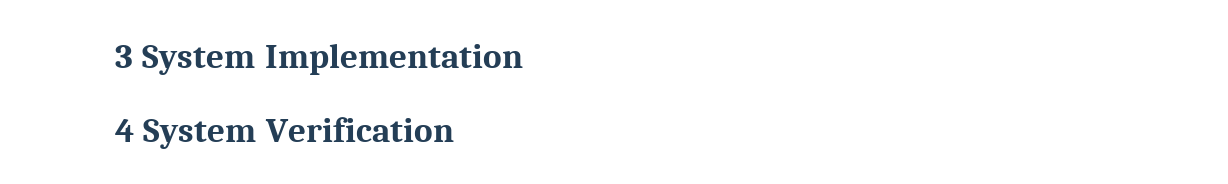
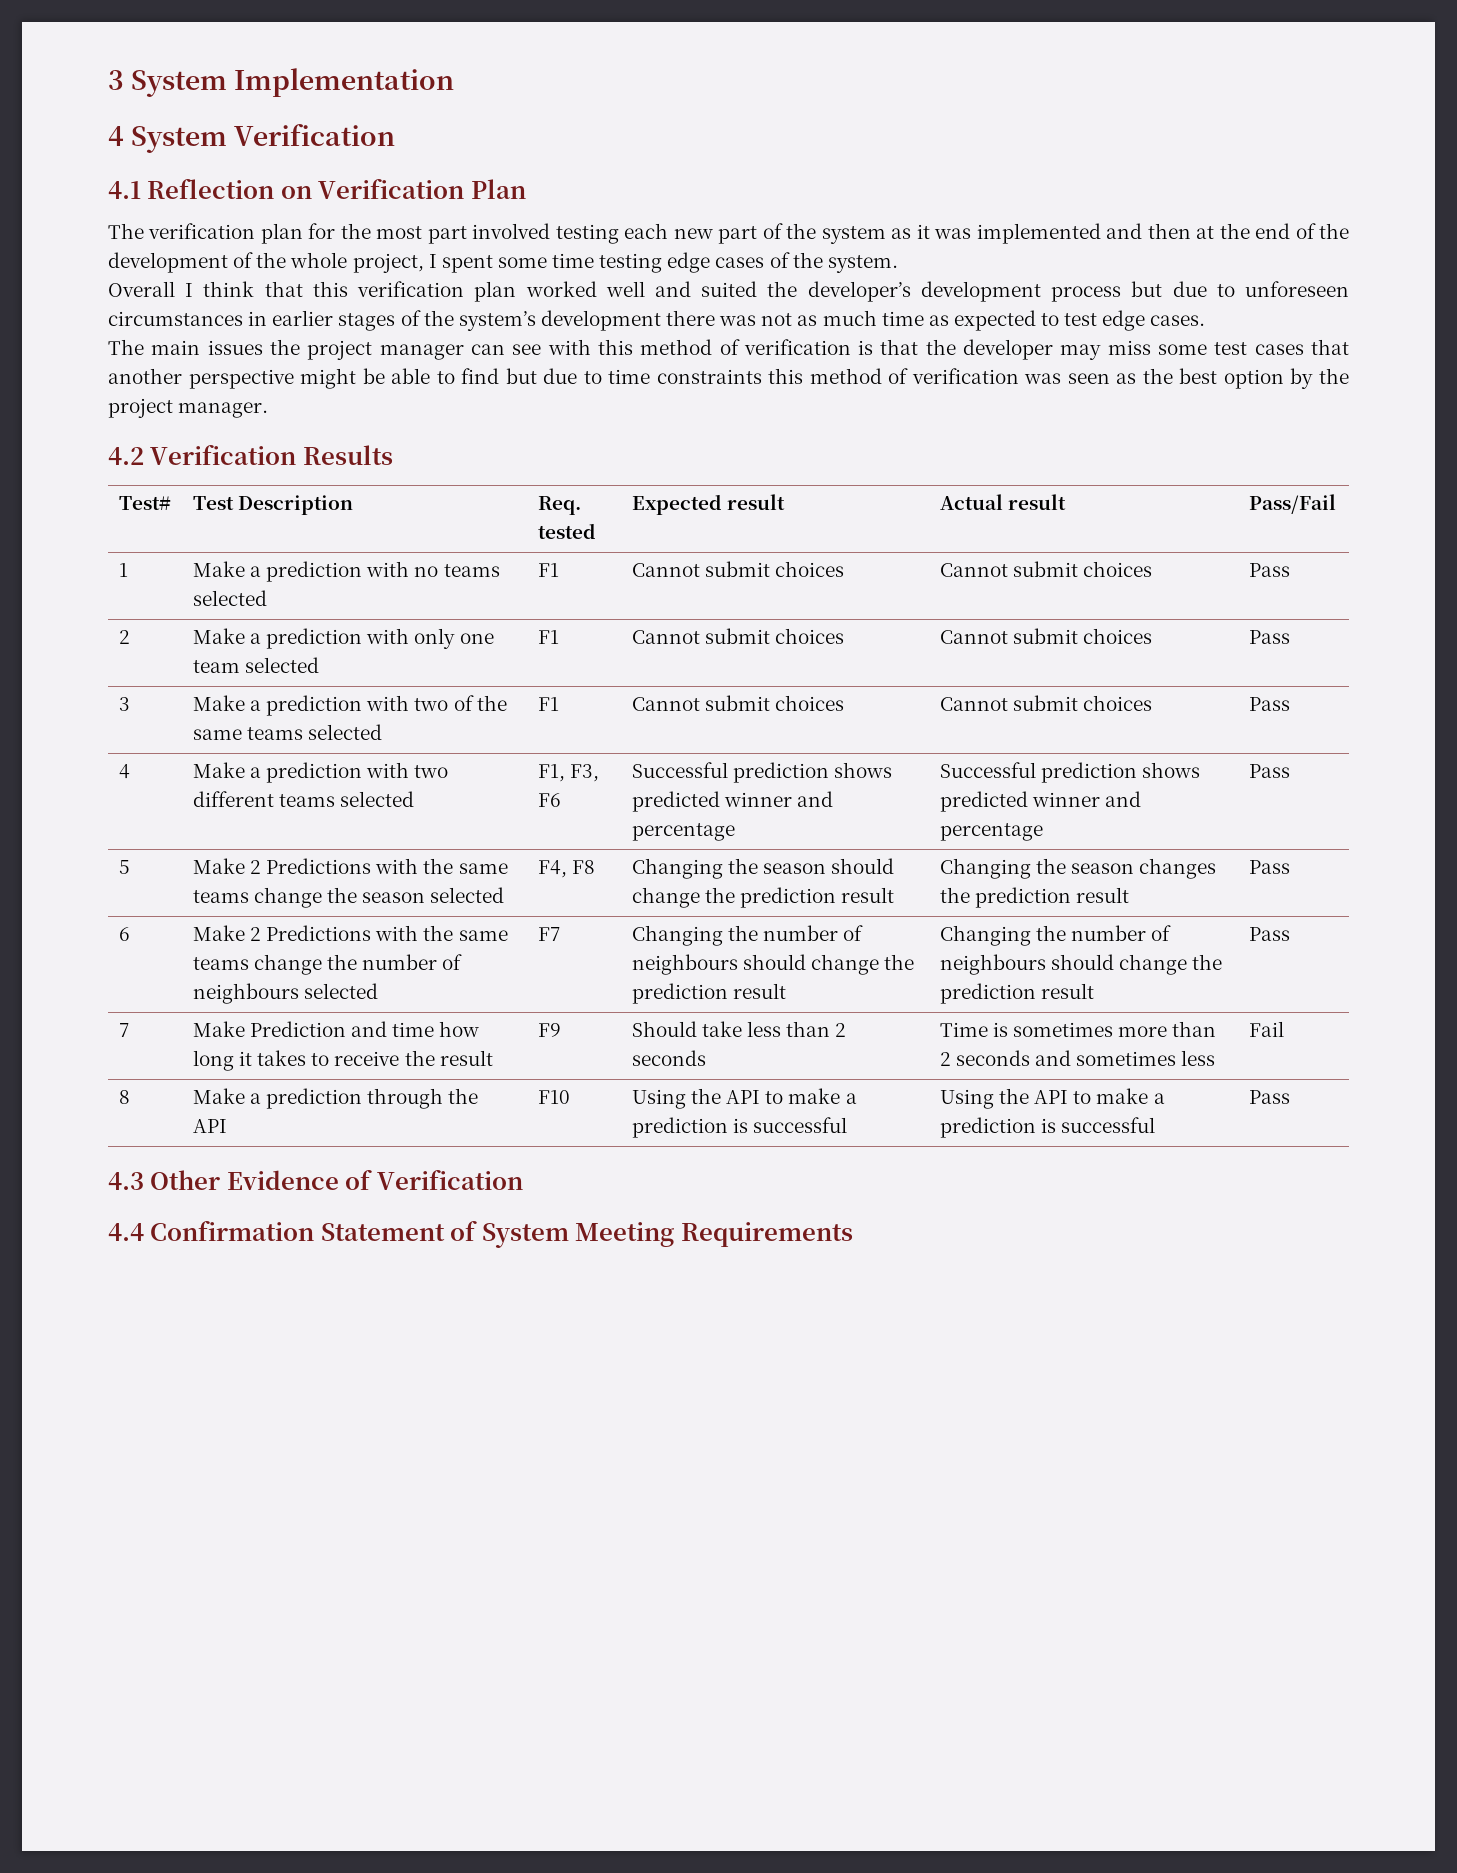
+ 4.1 Reflection on Verification Plan
+ The verification plan for the most part involved testing each new part of the system as it was implemented and then at the end of the development of the whole project, I spent some time testing edge cases of the system.
+ Overall I think that this verification plan worked well and suited the developer’s development process but due to unforeseen circumstances in earlier stages of the system’s development there was not as much time as expected to test edge cases.
+ The main issues the project manager can see with this method of verification is that the developer may miss some test cases that another perspective might be able to find but due to time constraints this method of verification was seen as the best option by the project manager.
+ 4.2 Verification Results
+ Test# | Test Description | Req. tested | Expected result | Actual result | Pass/Fail
+ 1 | Make a prediction with no teams selected | F1 | Cannot submit choices | Cannot submit choices | Pass
+ 2 | Make a prediction with only one team selected | F1 | Cannot submit choices | Cannot submit choices | Pass
+ 3 | Make a prediction with two of the same teams selected | F1 | Cannot submit choices | Cannot submit choices | Pass
+ 4 | Make a prediction with two different teams selected | F1, F3, F6 | Successful prediction shows predicted winner and percentage | Successful prediction shows predicted winner and percentage | Pass
+ 5 | Make 2 Predictions with the same teams change the season selected | F4, F8 | Changing the season should change the prediction result | Changing the season changes the prediction result | Pass
+ 6 | Make 2 Predictions with the same teams change the number of neighbours selected | F7 | Changing the number of neighbours should change the prediction result | Changing the number of neighbours should change the prediction result | Pass
+ 7 | Make Prediction and time how long it takes to receive the result | F9 | Should take less than 2 seconds | Time is sometimes more than 2 seconds and sometimes less | Fail
+ 8 | Make a prediction through the API | F10 | Using the API to make a prediction is successful | Using the API to make a prediction is successful | Pass
+ 4.3 Other Evidence of Verification
+ 4.4 Confirmation Statement of System Meeting Requirements

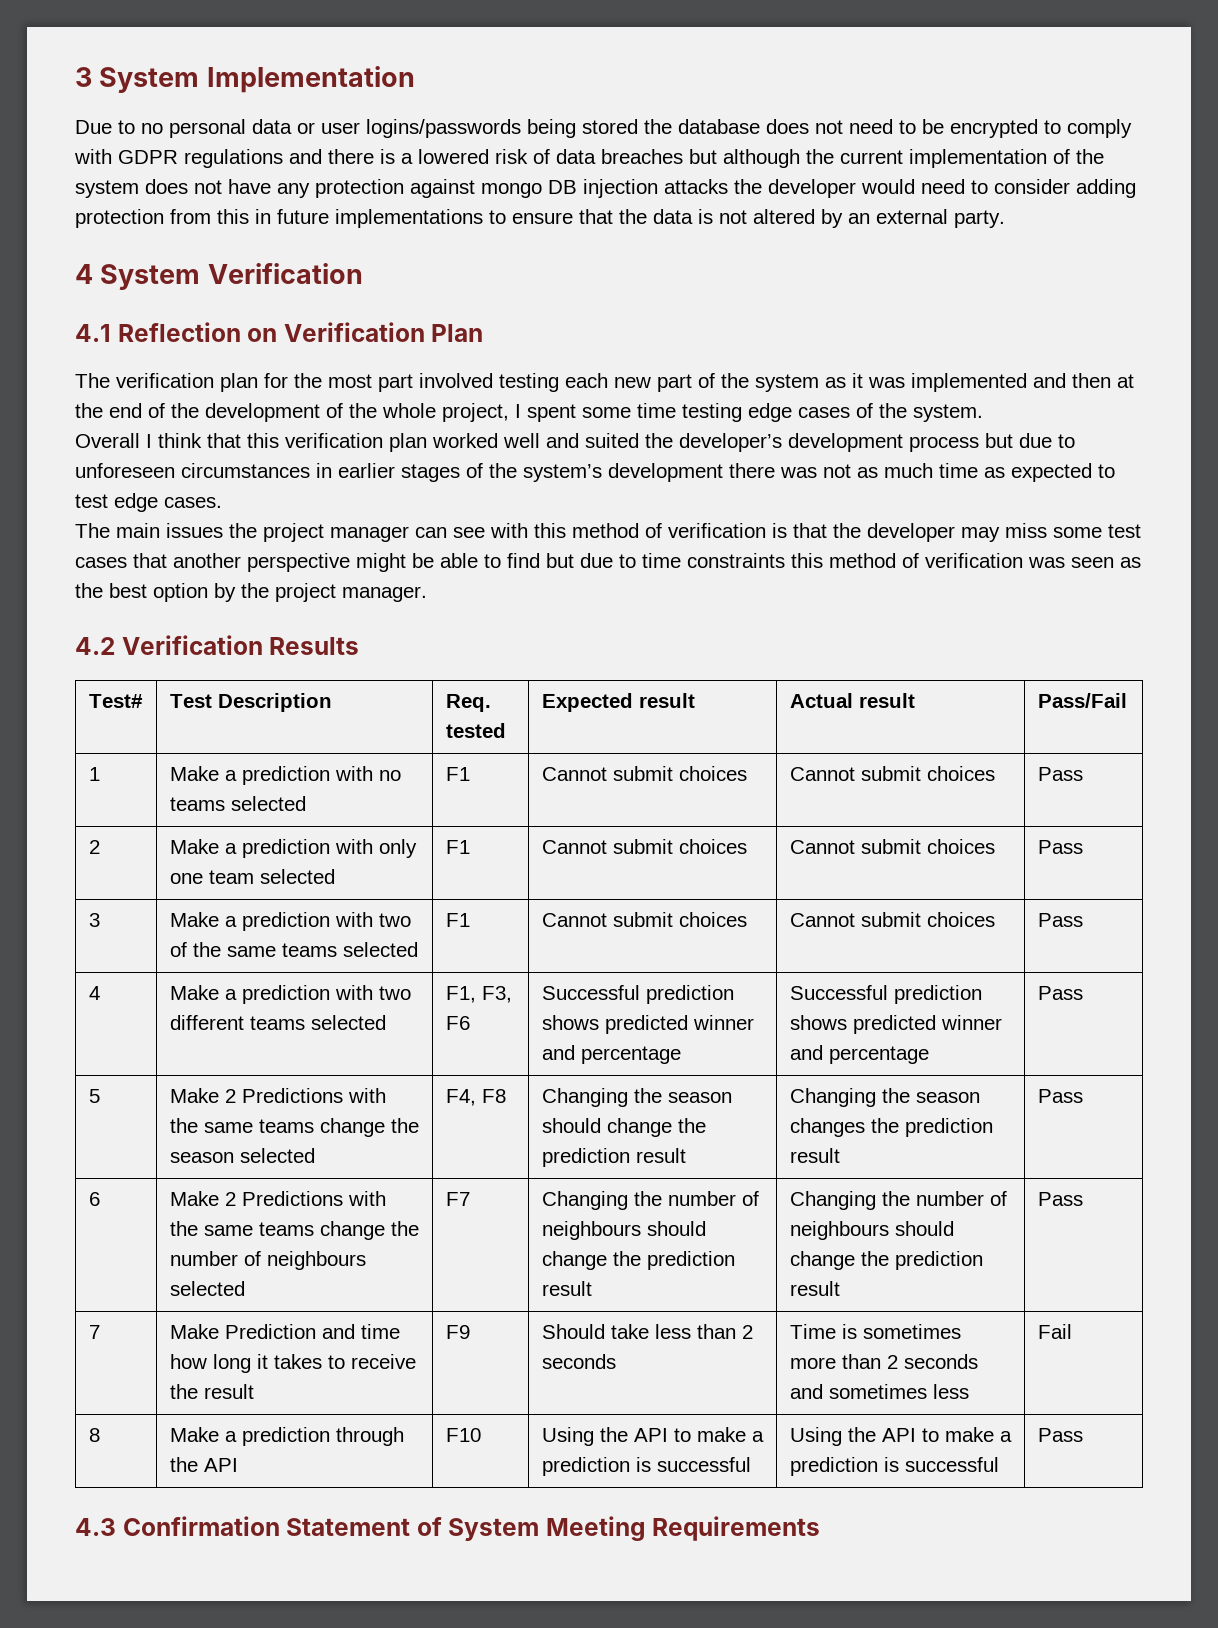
+ Due to no personal data or user logins/passwords being stored the database does not need to be encrypted to comply with GDPR regulations and there is a lowered risk of data breaches but although the current implementation of the system does not have any protection against mongo DB injection attacks the developer would need to consider adding protection from this in future implementations to ensure that the data is not altered by an external party.
- 4.3 Other Evidence of Verification
- 4.4 Confirmation Statement of System Meeting Requirements
+ 4.3 Confirmation Statement of System Meeting Requirements

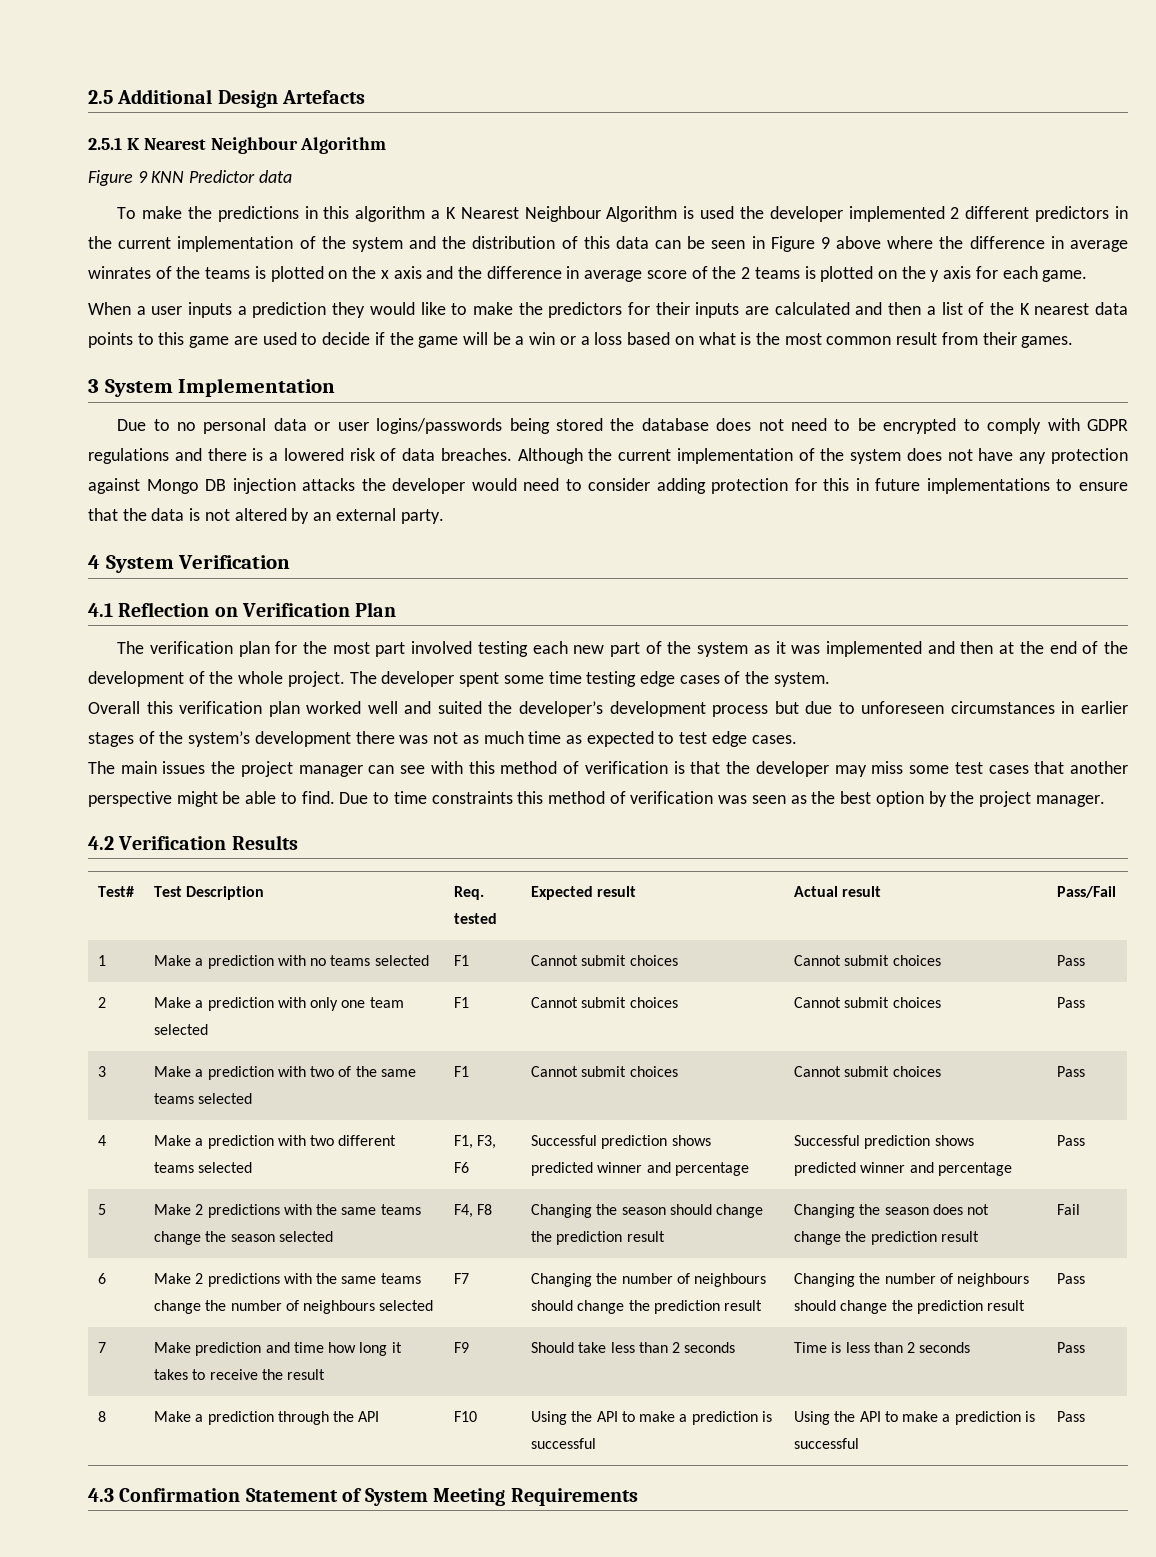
+ 2.5 Additional Design Artefacts
+ 2.5.1 K Nearest Neighbour Algorithm
+ Figure 9 KNN Predictor data
+ To make the predictions in this algorithm a K Nearest Neighbour Algorithm is used the developer implemented 2 different predictors in the current implementation of the system and the distribution of this data can be seen in Figure 9 above where the difference in average winrates of the teams is plotted on the x axis and the difference in average score of the 2 teams is plotted on the y axis for each game.
+ When a user inputs a prediction they would like to make the predictors for their inputs are calculated and then a list of the K nearest data points to this game are used to decide if the game will be a win or a loss based on what is the most common result from their games.
- Due to no personal data or user logins/passwords being stored the database does not need to be encrypted to comply with GDPR regulations and there is a lowered risk of data breaches but although the current implementation of the system does not have any protection against mongo DB injection attacks the developer would need to consider adding protection from this in future implementations to ensure that the data is not altered by an external party.
+ Due to no personal data or user logins/passwords being stored the database does not need to be encrypted to comply with GDPR regulations and there is a lowered risk of data breaches. Although the current implementation of the system does not have any protection against Mongo DB injection attacks the developer would need to consider adding protection for this in future implementations to ensure that the data is not altered by an external party.
- The verification plan for the most part involved testing each new part of the system as it was implemented and then at the end of the development of the whole project, I spent some time testing edge cases of the system.
+ The verification plan for the most part involved testing each new part of the system as it was implemented and then at the end of the development of the whole project. The developer spent some time testing edge cases of the system.
- Overall I think that this verification plan worked well and suited the developer’s development process but due to unforeseen circumstances in earlier stages of the system’s development there was not as much time as expected to test edge cases.
+ Overall this verification plan worked well and suited the developer’s development process but due to unforeseen circumstances in earlier stages of the system’s development there was not as much time as expected to test edge cases.
- The main issues the project manager can see with this method of verification is that the developer may miss some test cases that another perspective might be able to find but due to time constraints this method of verification was seen as the best option by the project manager.
+ The main issues the project manager can see with this method of verification is that the developer may miss some test cases that another perspective might be able to find. Due to time constraints this method of verification was seen as the best option by the project manager.
- 5 | Make 2 Predictions with the same teams change the season selected | F4, F8 | Changing the season should change the prediction result | Changing the season changes the prediction result | Pass
+ 5 | Make 2 predictions with the same teams change the season selected | F4, F8 | Changing the season should change the prediction result | Changing the season does not change the prediction result | Fail
- 6 | Make 2 Predictions with the same teams change the number of neighbours selected | F7 | Changing the number of neighbours should change the prediction result | Changing the number of neighbours should change the prediction result | Pass
+ 6 | Make 2 predictions with the same teams change the number of neighbours selected | F7 | Changing the number of neighbours should change the prediction result | Changing the number of neighbours should change the prediction result | Pass
- 7 | Make Prediction and time how long it takes to receive the result | F9 | Should take less than 2 seconds | Time is sometimes more than 2 seconds and sometimes less | Fail
+ 7 | Make prediction and time how long it takes to receive the result | F9 | Should take less than 2 seconds | Time is less than 2 seconds | Pass

